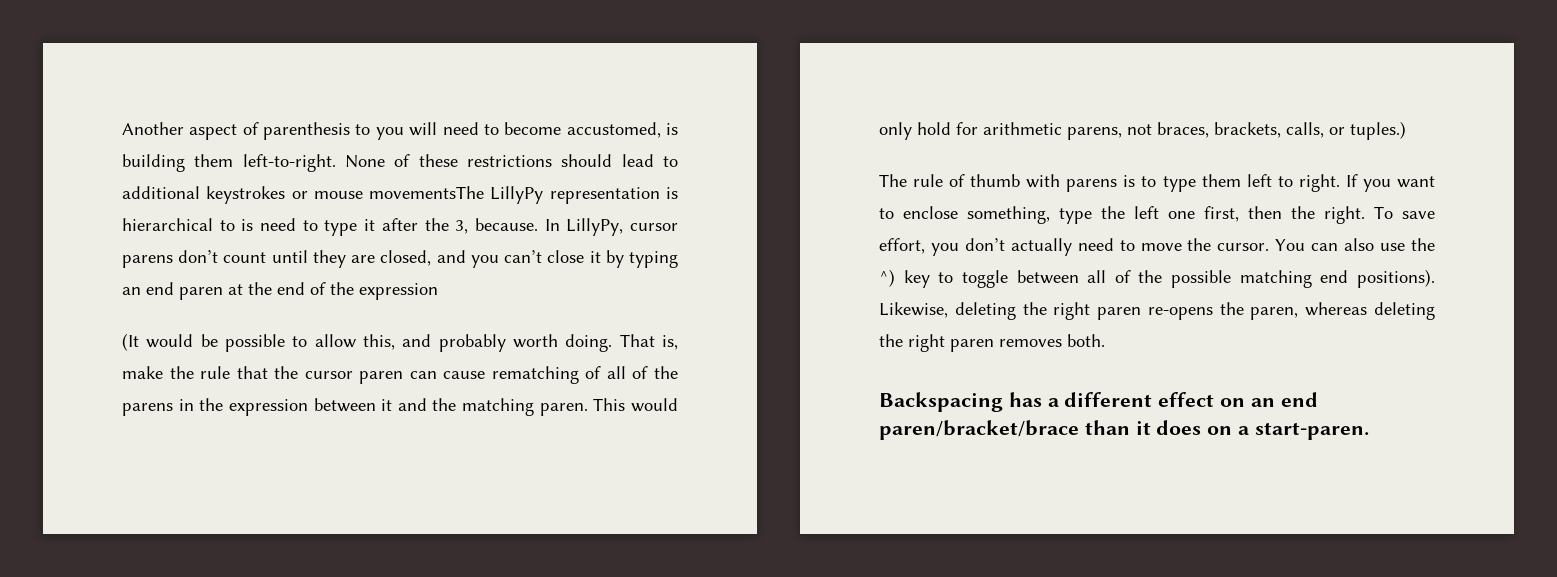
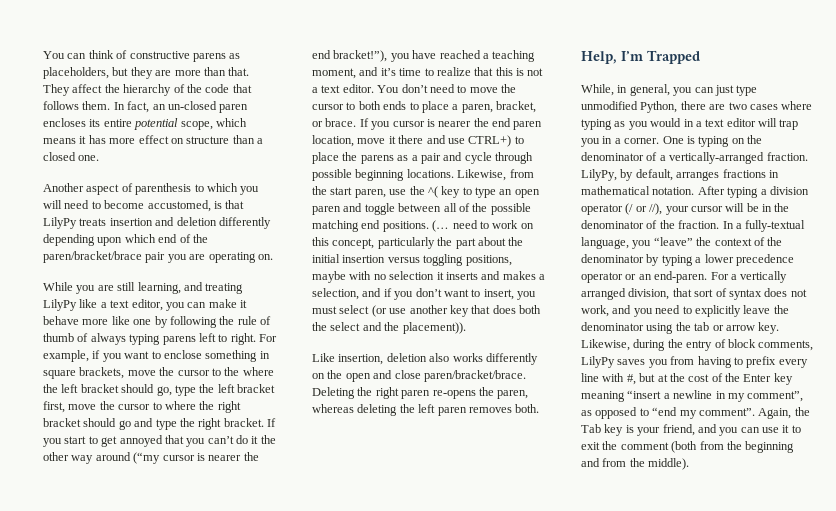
+ You can think of constructive parens as placeholders, but they are more than that. They affect the hierarchy of the code that follows them. In fact, an un-closed paren encloses its entire potential scope, which means it has more effect on structure than a closed one.
- Another aspect of parenthesis to you will need to become accustomed, is building them left-to-right. None of these restrictions should lead to additional keystrokes or mouse movementsThe LillyPy representation is hierarchical to is need to type it after the 3, because. In LillyPy, cursor parens don’t count until they are closed, and you can’t close it by typing an end paren at the end of the expression
- (It would be possible to allow this, and probably worth doing. That is, make the rule that the cursor paren can cause rematching of all of the parens in the expression between it and the matching paren. This would only hold for arithmetic parens, not braces, brackets, calls, or tuples.)
- The rule of thumb with parens is to type them left to right. If you want to enclose something, type the left one first, then the right. To save effort, you don’t actually need to move the cursor. You can also use the ^) key to toggle between all of the possible matching end positions). Likewise, deleting the right paren re-opens the paren, whereas deleting the right paren removes both.
+ Another aspect of parenthesis to which you will need to become accustomed, is that LilyPy treats insertion and deletion differently depending upon which end of the paren/bracket/brace pair you are operating on.
+ While you are still learning, and treating LilyPy like a text editor, you can make it behave more like one by following the rule of thumb of always typing parens left to right. For example, if you want to enclose something in square brackets, move the cursor to the where the left bracket should go, type the left bracket first, move the cursor to where the right bracket should go and type the right bracket. If you start to get annoyed that you can’t do it the other way around (“my cursor is nearer the end bracket!”), you have reached a teaching moment, and it’s time to realize that this is not a text editor. You don’t need to move the cursor to both ends to place a paren, bracket, or brace. If you cursor is nearer the end paren location, move it there and use CTRL+) to place the parens as a pair and cycle through possible beginning locations. Likewise, from the start paren, use the ^( key to type an open paren and toggle between all of the possible matching end positions. (… need to work on this concept, particularly the part about the initial insertion versus toggling positions, maybe with no selection it inserts and makes a selection, and if you don’t want to insert, you must select (or use another key that does both the select and the placement)).
+ Like insertion, deletion also works differently on the open and close paren/bracket/brace. Deleting the right paren re-opens the paren, whereas deleting the left paren removes both.
- Backspacing has a different effect on an end paren/bracket/brace than it does on a start-paren.
+ Help, I’m Trapped
+ While, in general, you can just type unmodified Python, there are two cases where typing as you would in a text editor will trap you in a corner. One is typing on the denominator of a vertically-arranged fraction. LilyPy, by default, arranges fractions in mathematical notation. After typing a division operator (/ or //), your cursor will be in the denominator of the fraction. In a fully-textual language, you “leave” the context of the denominator by typing a lower precedence operator or an end-paren. For a vertically arranged division, that sort of syntax does not work, and you need to explicitly leave the denominator using the tab or arrow key. Likewise, during the entry of block comments, LilyPy saves you from having to prefix every line with #, but at the cost of the Enter key meaning “insert a newline in my comment”, as opposed to “end my comment”. Again, the Tab key is your friend, and you can use it to exit the comment (both from the beginning and from the middle).

